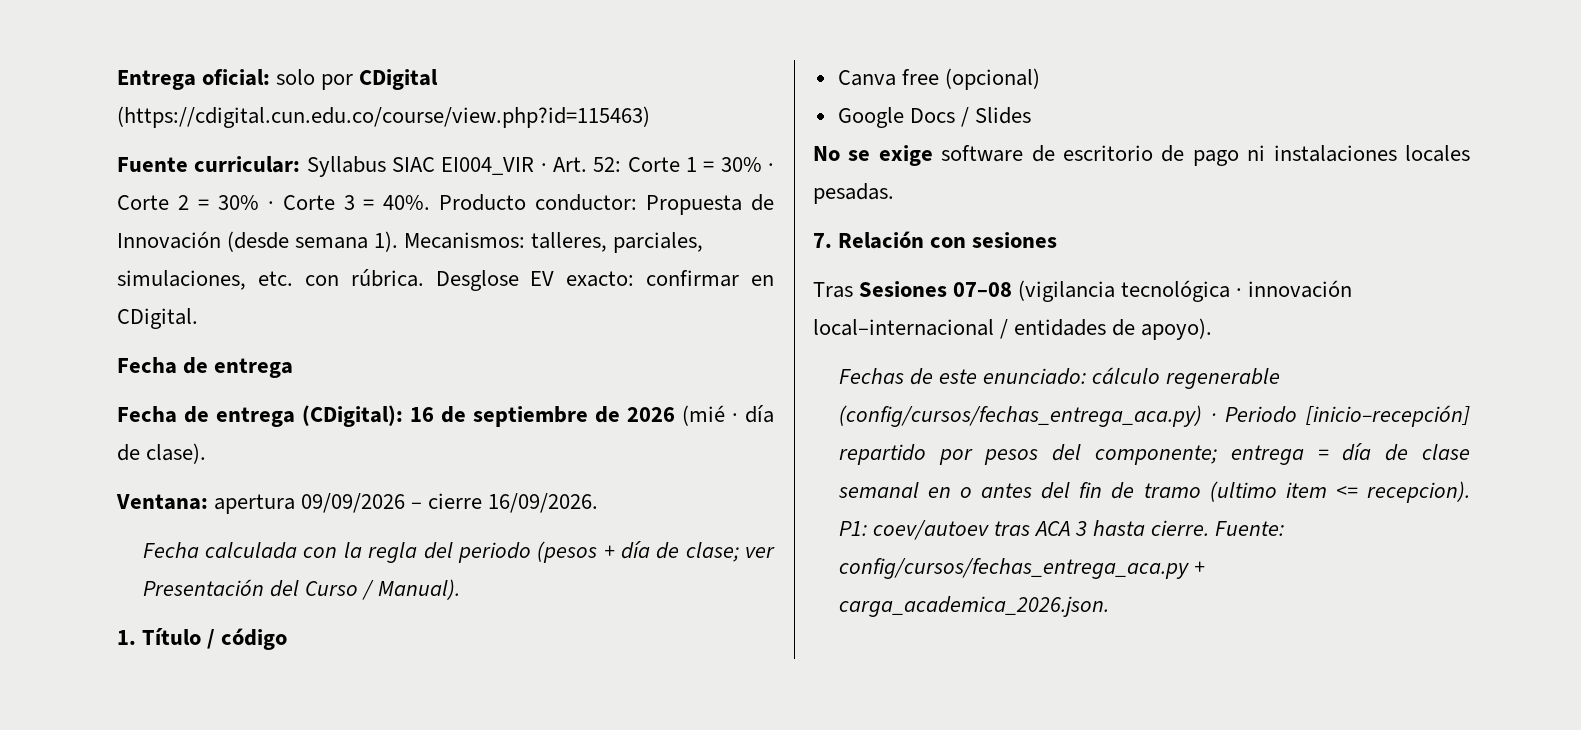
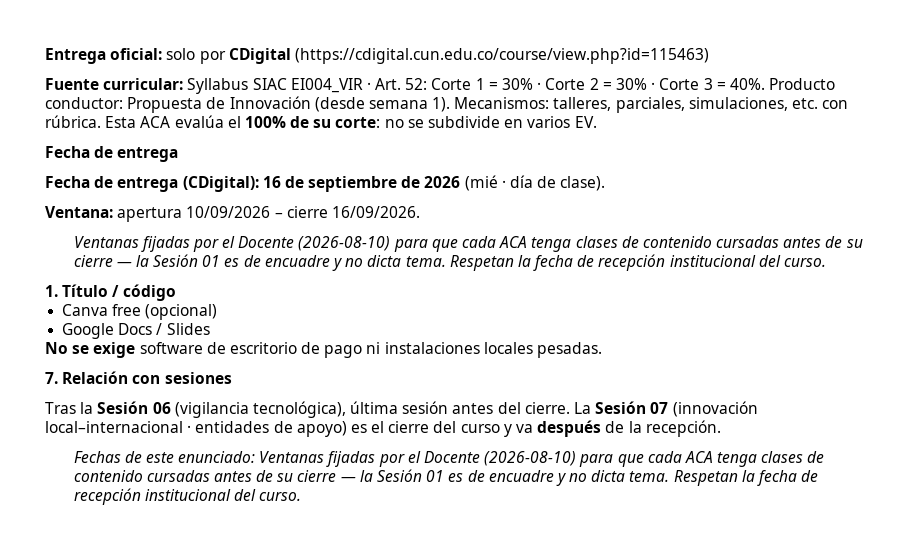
- Desglose EV exacto: confirmar en CDigital.
+ Esta ACA evalúa el 100% de su corte: no se subdivide en varios EV.
- Ventana: apertura 09/09/2026 – cierre 16/09/2026.
- Fecha calculada con la regla del periodo (pesos + día de clase; ver Presentación del Curso / Manual).
+ Ventana: apertura 10/09/2026 – cierre 16/09/2026.
+ Ventanas fijadas por el Docente (2026-08-10) para que cada ACA tenga clases de contenido cursadas antes de su cierre — la Sesión 01 es de encuadre y no dicta tema. Respetan la fecha de recepción institucional del curso.
- Tras Sesiones 07–08 (vigilancia tecnológica · innovación local–internacional / entidades de apoyo).
- Fechas de este enunciado: cálculo regenerable (config/cursos/fechas_entrega_aca.py) · Periodo [inicio–recepción] repartido por pesos del componente; entrega = día de clase semanal en o antes del fin de tramo (ultimo item <= recepcion). P1: coev/autoev tras ACA 3 hasta cierre. Fuente: config/cursos/fechas_entrega_aca.py + carga_academica_2026.json.
+ Tras la Sesión 06 (vigilancia tecnológica), última sesión antes del cierre. La Sesión 07 (innovación local–internacional · entidades de apoyo) es el cierre del curso y va después de la recepción.
+ Fechas de este enunciado: Ventanas fijadas por el Docente (2026-08-10) para que cada ACA tenga clases de contenido cursadas antes de su cierre — la Sesión 01 es de encuadre y no dicta tema. Respetan la fecha de recepción institucional del curso.

